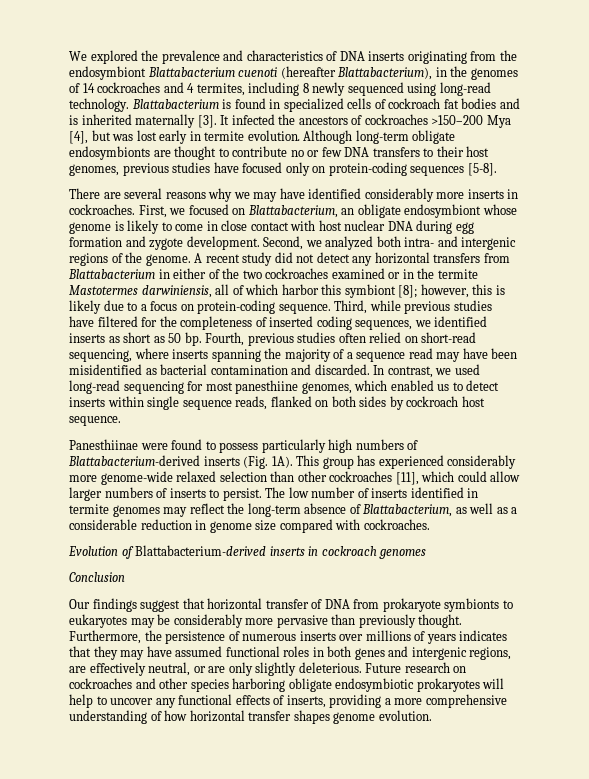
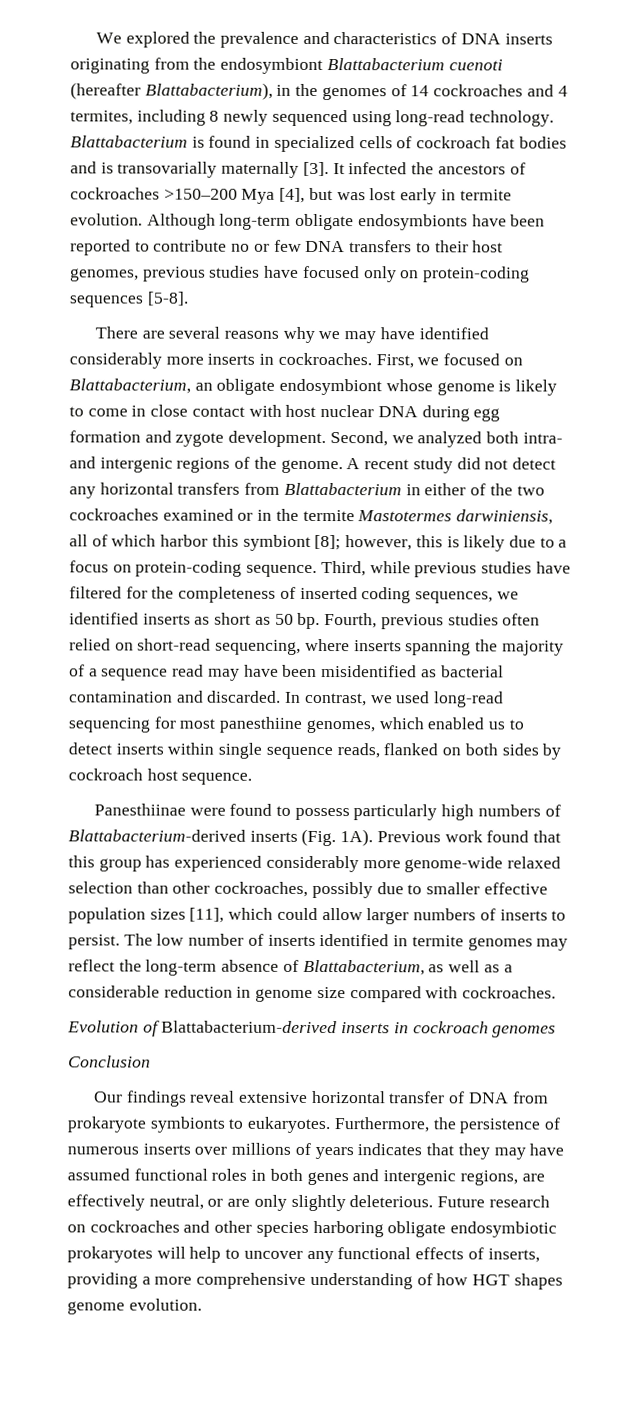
- Blattabacterium is found in specialized cells of cockroach fat bodies and is inherited maternally [3].
+ Blattabacterium is found in specialized cells of cockroach fat bodies and is transovarially maternally [3].
- Although long-term obligate endosymbionts are thought to contribute no or few DNA transfers to their host genomes, previous studies have focused only on protein-coding sequences [5-8].
+ Although long-term obligate endosymbionts have been reported to contribute no or few DNA transfers to their host genomes, previous studies have focused only on protein-coding sequences [5-8].
- This group has experienced considerably more genome-wide relaxed selection than other cockroaches [11], which could allow larger numbers of inserts to persist.
+ Previous work found that this group has experienced considerably more genome-wide relaxed selection than other cockroaches, possibly due to smaller effective population sizes [11], which could allow larger numbers of inserts to persist.
- Our findings suggest that horizontal transfer of DNA from prokaryote symbionts to eukaryotes may be considerably more pervasive than previously thought.
+ Our findings reveal extensive horizontal transfer of DNA from prokaryote symbionts to eukaryotes.
- Future research on cockroaches and other species harboring obligate endosymbiotic prokaryotes will help to uncover any functional effects of inserts, providing a more comprehensive understanding of how horizontal transfer shapes genome evolution.
+ Future research on cockroaches and other species harboring obligate endosymbiotic prokaryotes will help to uncover any functional effects of inserts, providing a more comprehensive understanding of how HGT shapes genome evolution.

